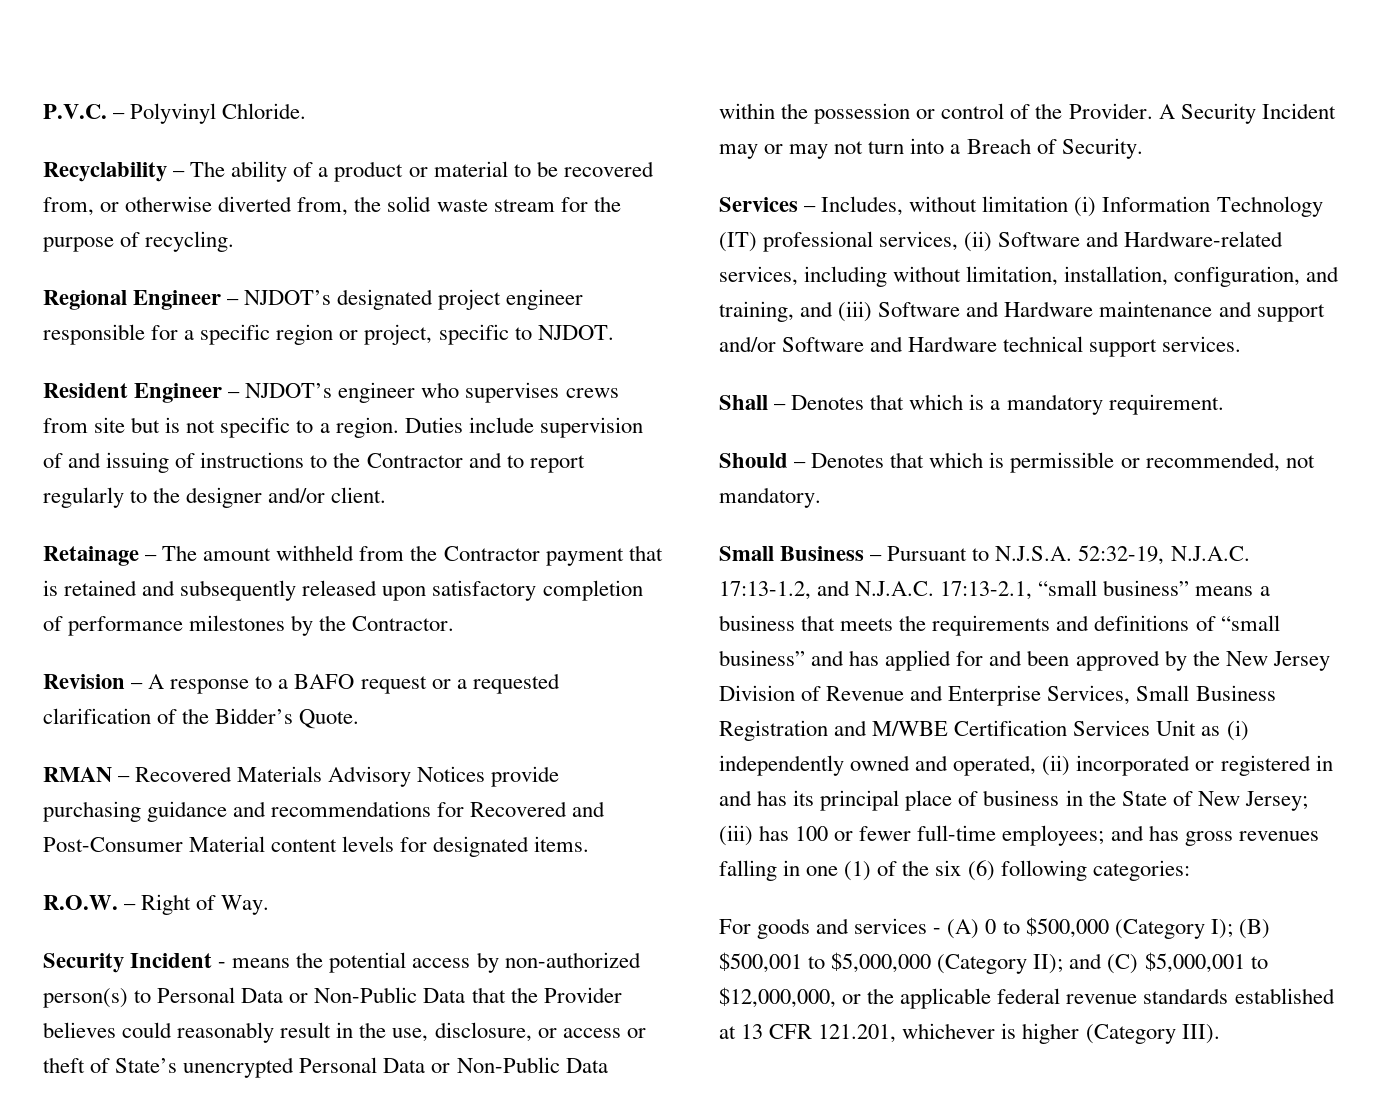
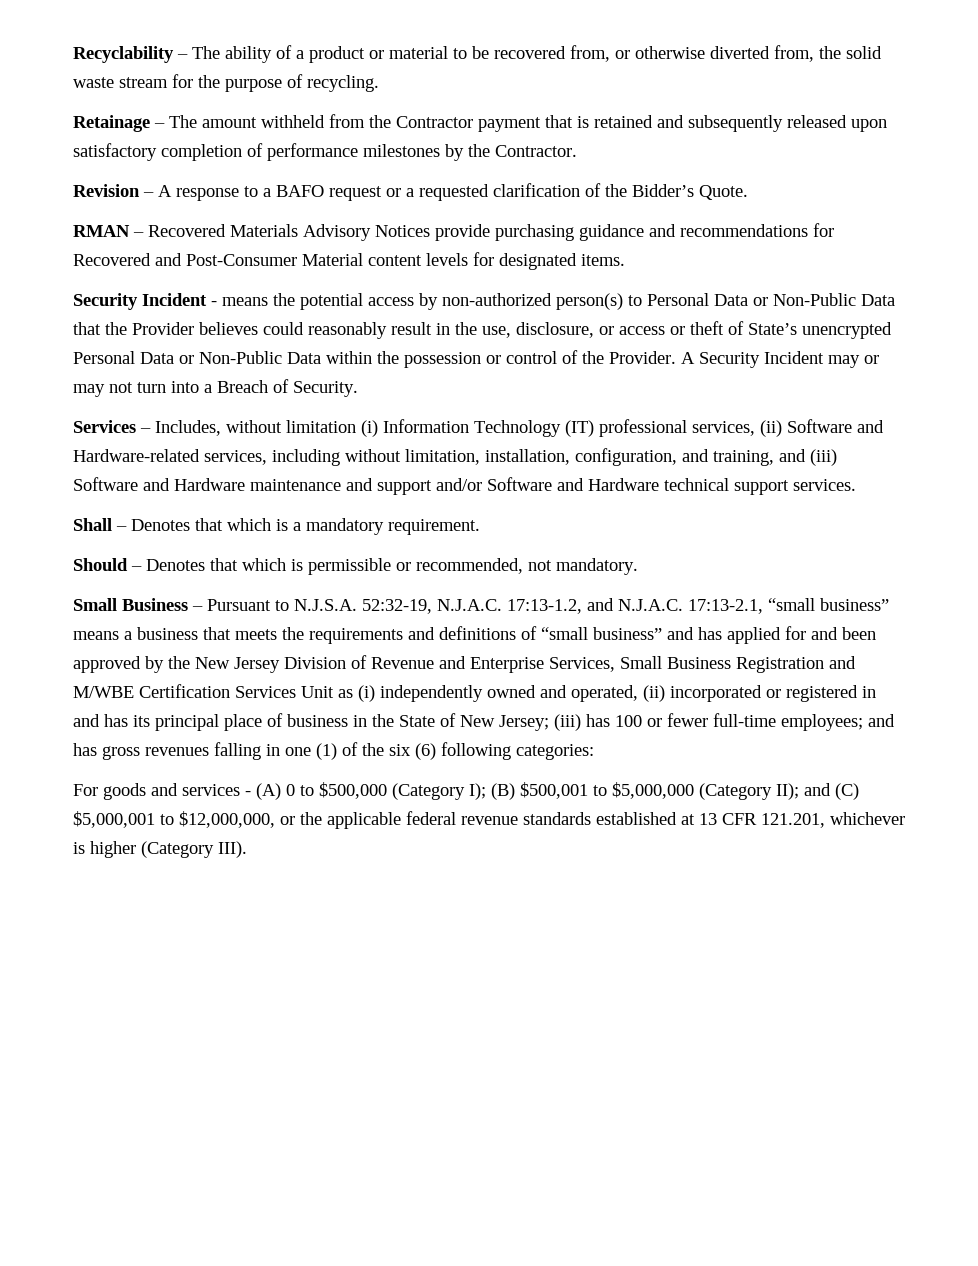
- P.V.C. – Polyvinyl Chloride.
- Regional Engineer – NJDOT’s designated project engineer responsible for a specific region or project, specific to NJDOT.
- Resident Engineer – NJDOT’s engineer who supervises crews from site but is not specific to a region. Duties include supervision of and issuing of instructions to the Contractor and to report regularly to the designer and/or client.
- R.O.W. – Right of Way.

